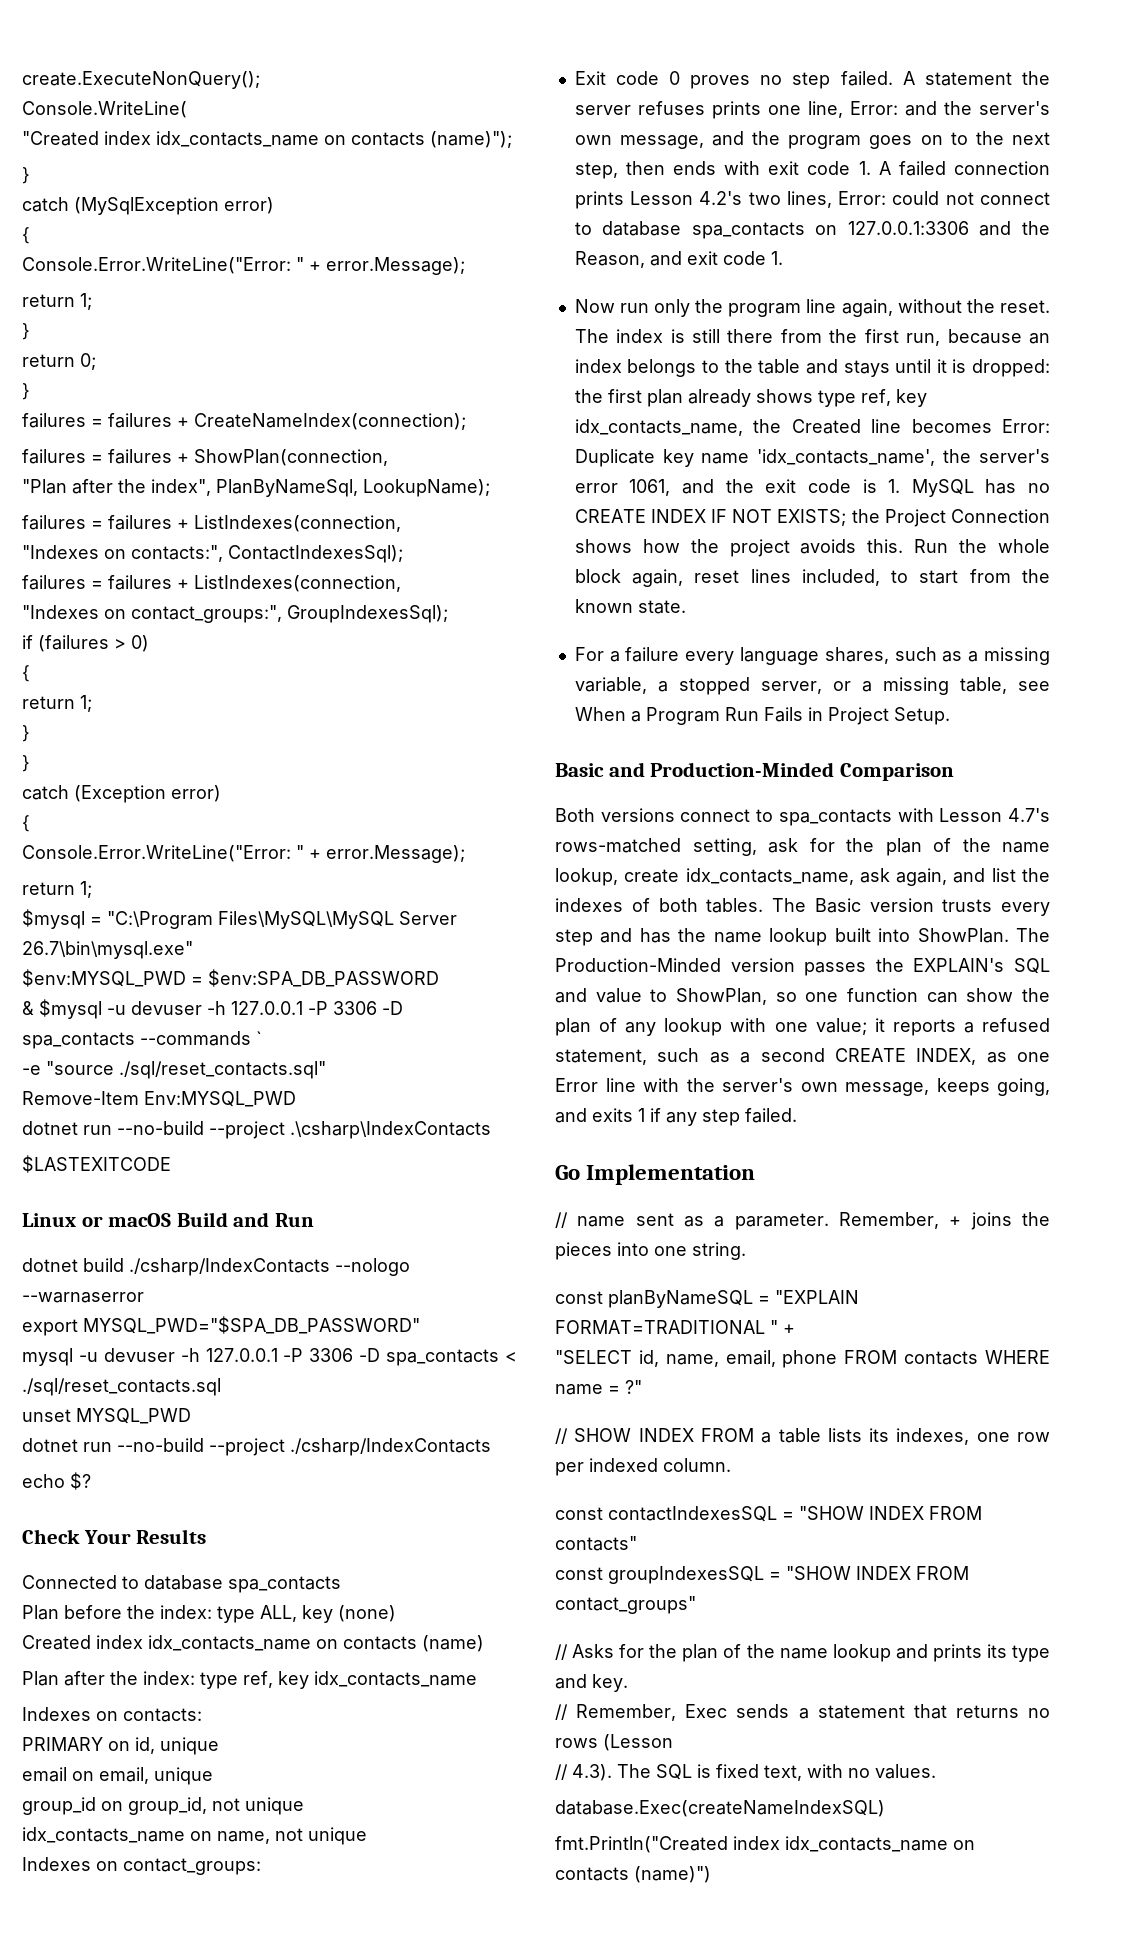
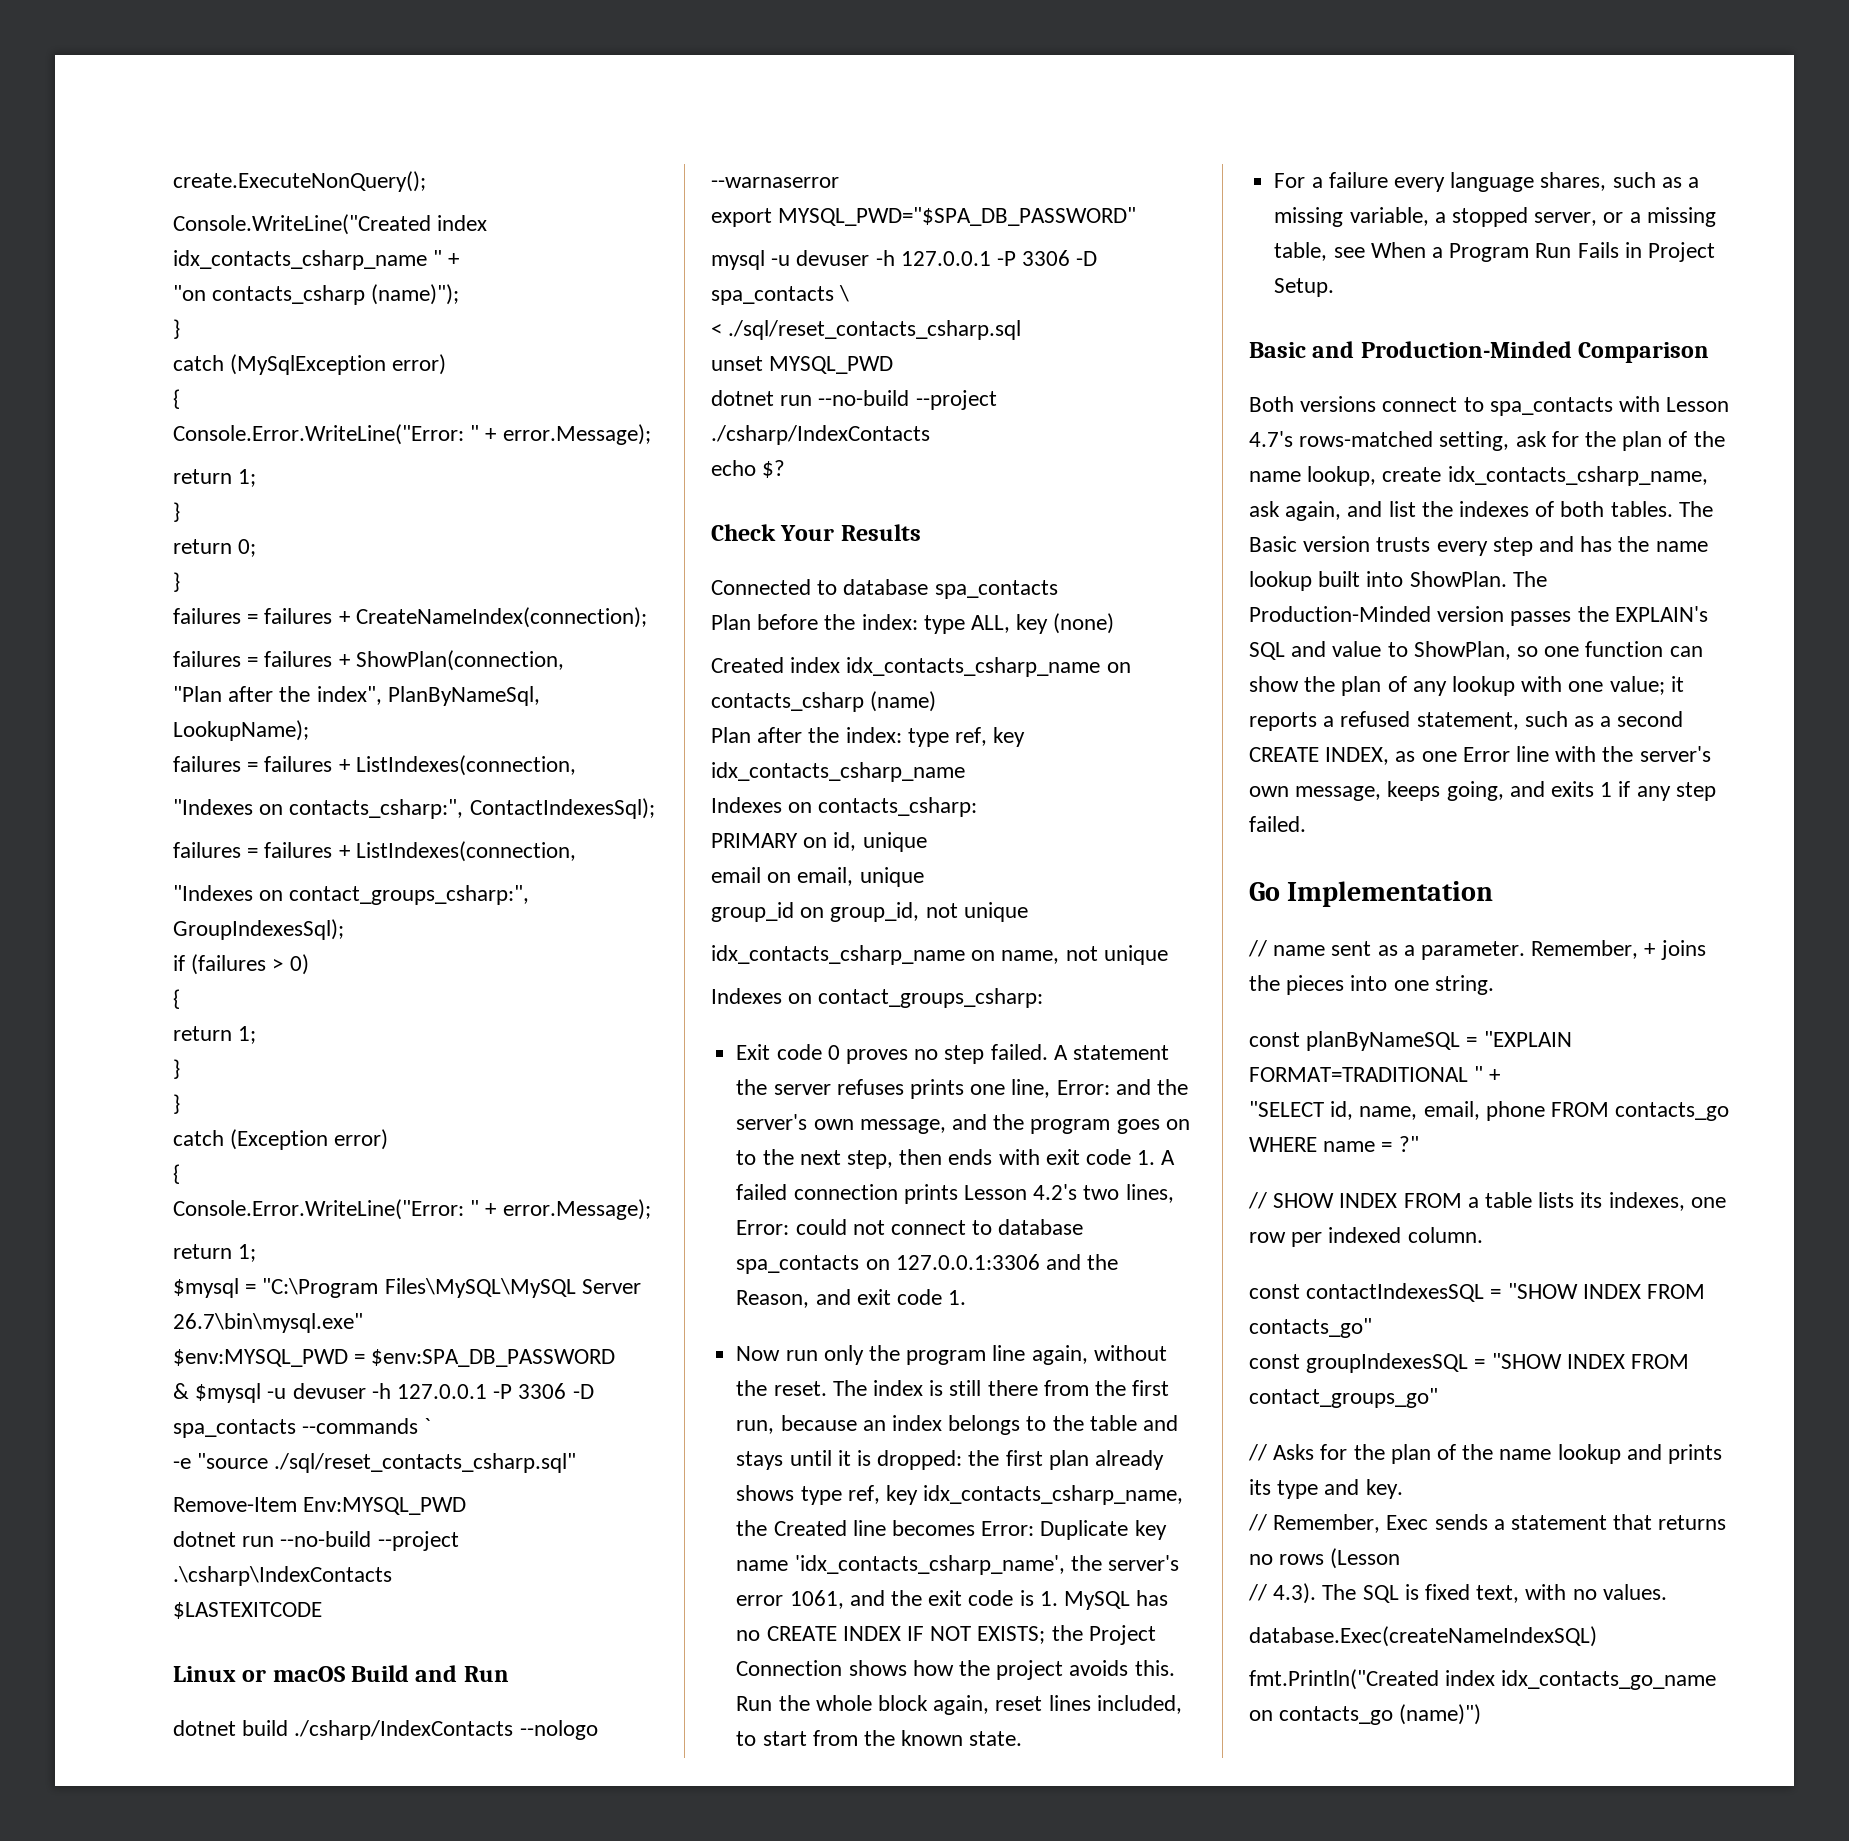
- Console.WriteLine(
- "Created index idx_contacts_name on contacts (name)");
+ Console.WriteLine("Created index idx_contacts_csharp_name " +
+ "on contacts_csharp (name)");
- "Indexes on contacts:", ContactIndexesSql);
+ "Indexes on contacts_csharp:", ContactIndexesSql);
- "Indexes on contact_groups:", GroupIndexesSql);
+ "Indexes on contact_groups_csharp:", GroupIndexesSql);
- -e "source ./sql/reset_contacts.sql"
+ -e "source ./sql/reset_contacts_csharp.sql"
- mysql -u devuser -h 127.0.0.1 -P 3306 -D spa_contacts < ./sql/reset_contacts.sql
+ mysql -u devuser -h 127.0.0.1 -P 3306 -D spa_contacts \
+ < ./sql/reset_contacts_csharp.sql
- Created index idx_contacts_name on contacts (name)
+ Created index idx_contacts_csharp_name on contacts_csharp (name)
- Plan after the index: type ref, key idx_contacts_name
- Indexes on contacts:
+ Plan after the index: type ref, key idx_contacts_csharp_name
+ Indexes on contacts_csharp:
- idx_contacts_name on name, not unique
+ idx_contacts_csharp_name on name, not unique
- Indexes on contact_groups:
+ Indexes on contact_groups_csharp:
- the first plan already shows type ref, key idx_contacts_name, the Created line becomes Error:
+ the first plan already shows type ref, key idx_contacts_csharp_name, the Created line becomes Error:
- Duplicate key name 'idx_contacts_name', the server's error 1061, and the exit code is 1. MySQL has no CREATE INDEX IF NOT EXISTS;
+ Duplicate key name 'idx_contacts_csharp_name', the server's error 1061, and the exit code is 1. MySQL has no CREATE INDEX IF NOT EXISTS;
- Both versions connect to spa_contacts with Lesson 4.7's rows-matched setting, ask for the plan of the name lookup, create idx_contacts_name, ask again, and list the indexes of both tables.
+ Both versions connect to spa_contacts with Lesson 4.7's rows-matched setting, ask for the plan of the name lookup, create idx_contacts_csharp_name, ask again, and list the indexes of both tables.
- "SELECT id, name, email, phone FROM contacts WHERE name = ?"
+ "SELECT id, name, email, phone FROM contacts_go WHERE name = ?"
- const contactIndexesSQL = "SHOW INDEX FROM contacts"
+ const contactIndexesSQL = "SHOW INDEX FROM contacts_go"
- const groupIndexesSQL = "SHOW INDEX FROM contact_groups"
+ const groupIndexesSQL = "SHOW INDEX FROM contact_groups_go"
- fmt.Println("Created index idx_contacts_name on contacts (name)")
+ fmt.Println("Created index idx_contacts_go_name on contacts_go (name)")

